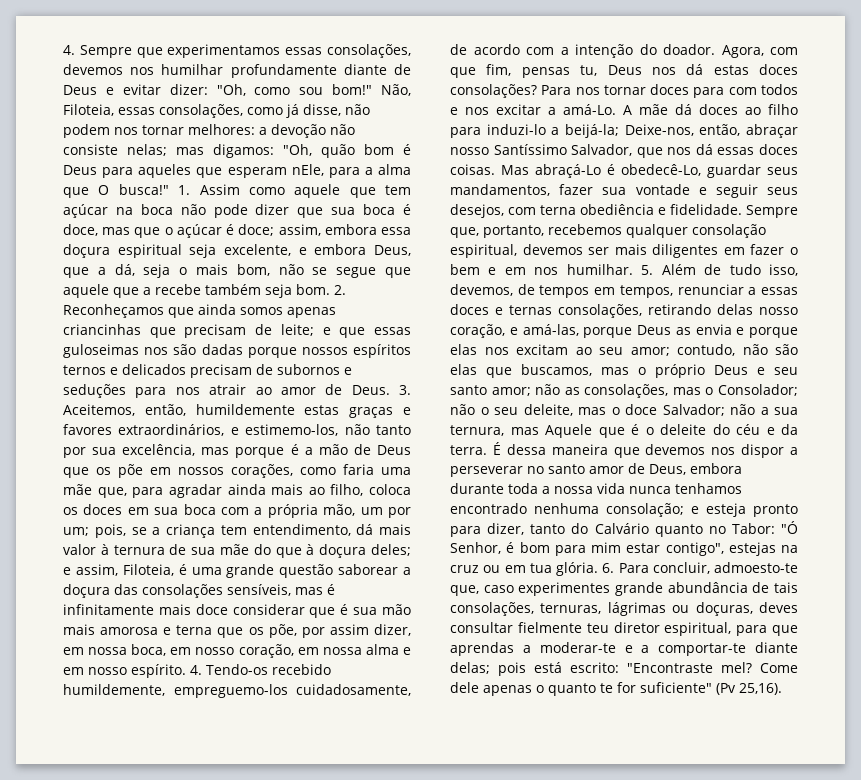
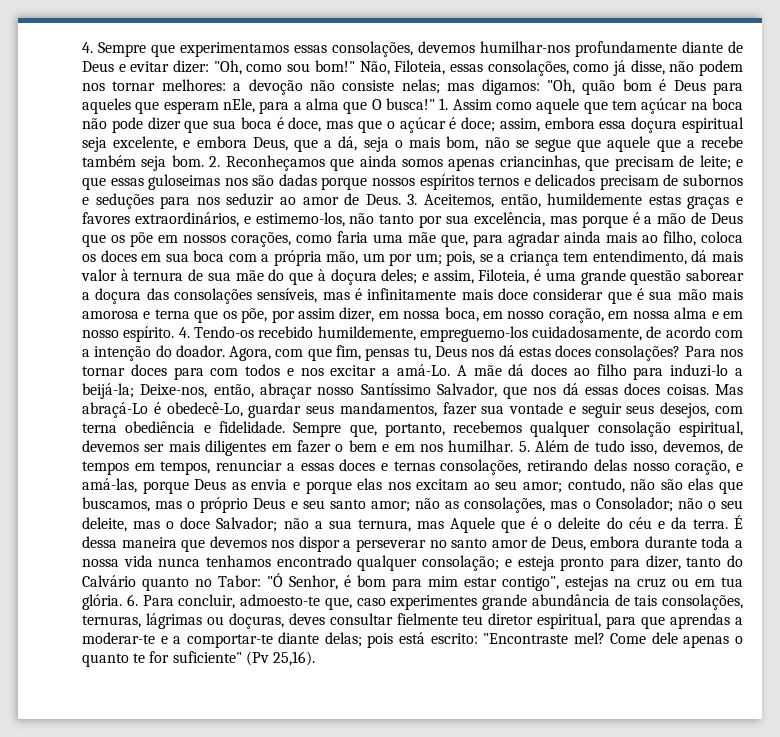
- 4. Sempre que experimentamos essas consolações, devemos nos humilhar profundamente diante de Deus e evitar dizer: "Oh, como sou bom!"
+ 4. Sempre que experimentamos essas consolações, devemos humilhar-nos profundamente diante de Deus e evitar dizer: "Oh, como sou bom!"
- 2. Reconheçamos que ainda somos apenas criancinhas que precisam de leite; e que essas guloseimas nos são dadas porque nossos espíritos ternos e delicados precisam de subornos e seduções para nos atrair ao amor de Deus.
+ 2. Reconheçamos que ainda somos apenas criancinhas, que precisam de leite; e que essas guloseimas nos são dadas porque nossos espíritos ternos e delicados precisam de subornos e seduções para nos seduzir ao amor de Deus.
- É dessa maneira que devemos nos dispor a perseverar no santo amor de Deus, embora durante toda a nossa vida nunca tenhamos encontrado nenhuma consolação; e esteja pronto para dizer, tanto do Calvário quanto no Tabor: "Ó Senhor, é bom para mim estar contigo", estejas na cruz ou em tua glória.
+ É dessa maneira que devemos nos dispor a perseverar no santo amor de Deus, embora durante toda a nossa vida nunca tenhamos encontrado qualquer consolação; e esteja pronto para dizer, tanto do Calvário quanto no Tabor: "Ó Senhor, é bom para mim estar contigo", estejas na cruz ou em tua glória.

